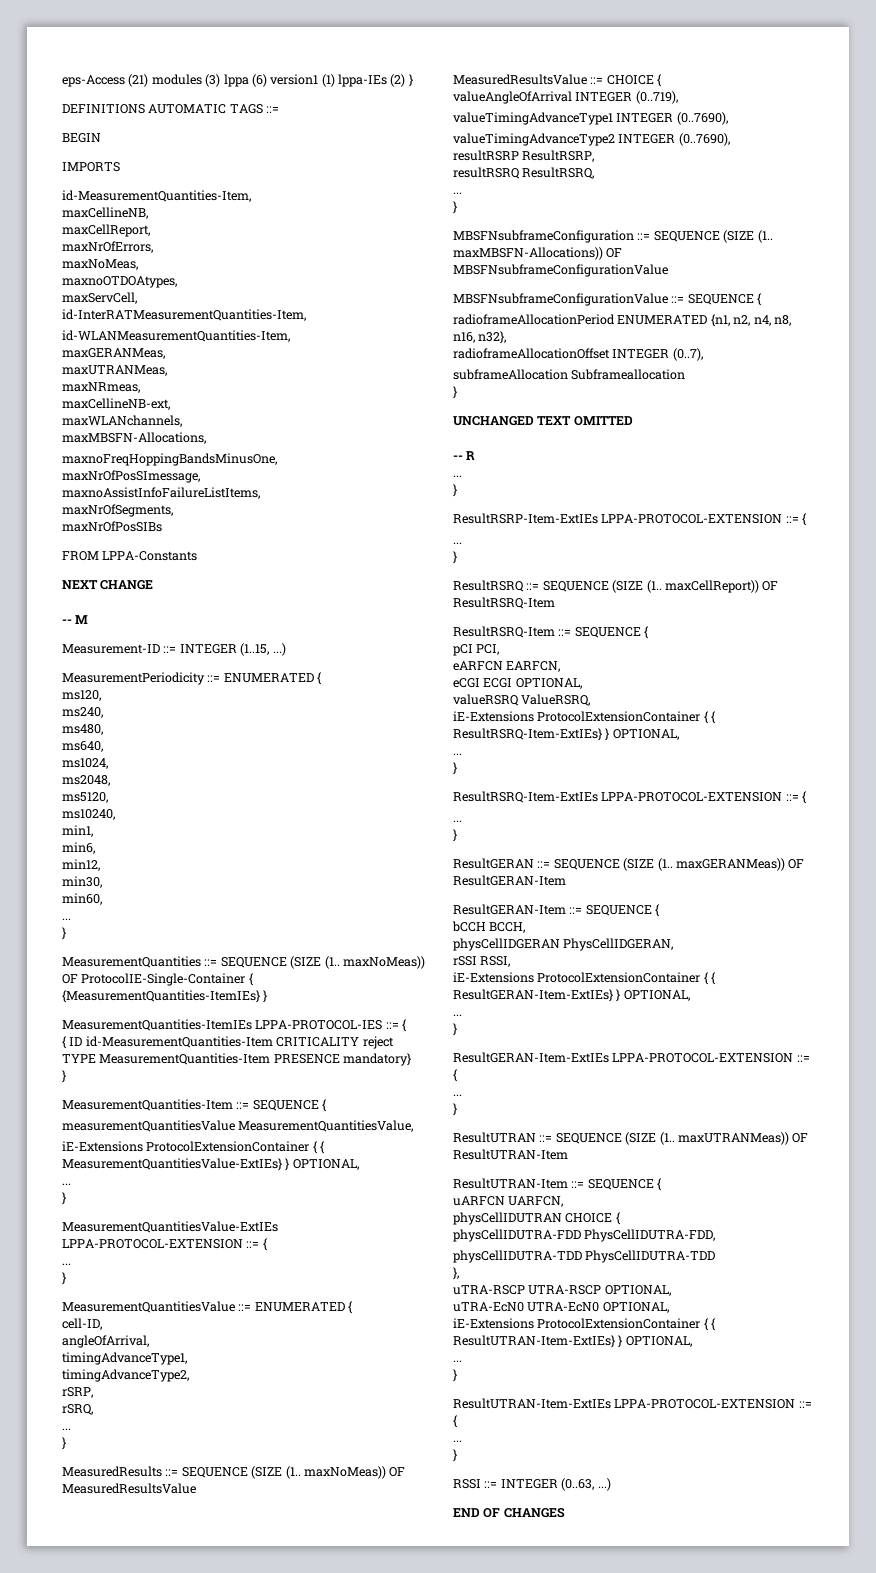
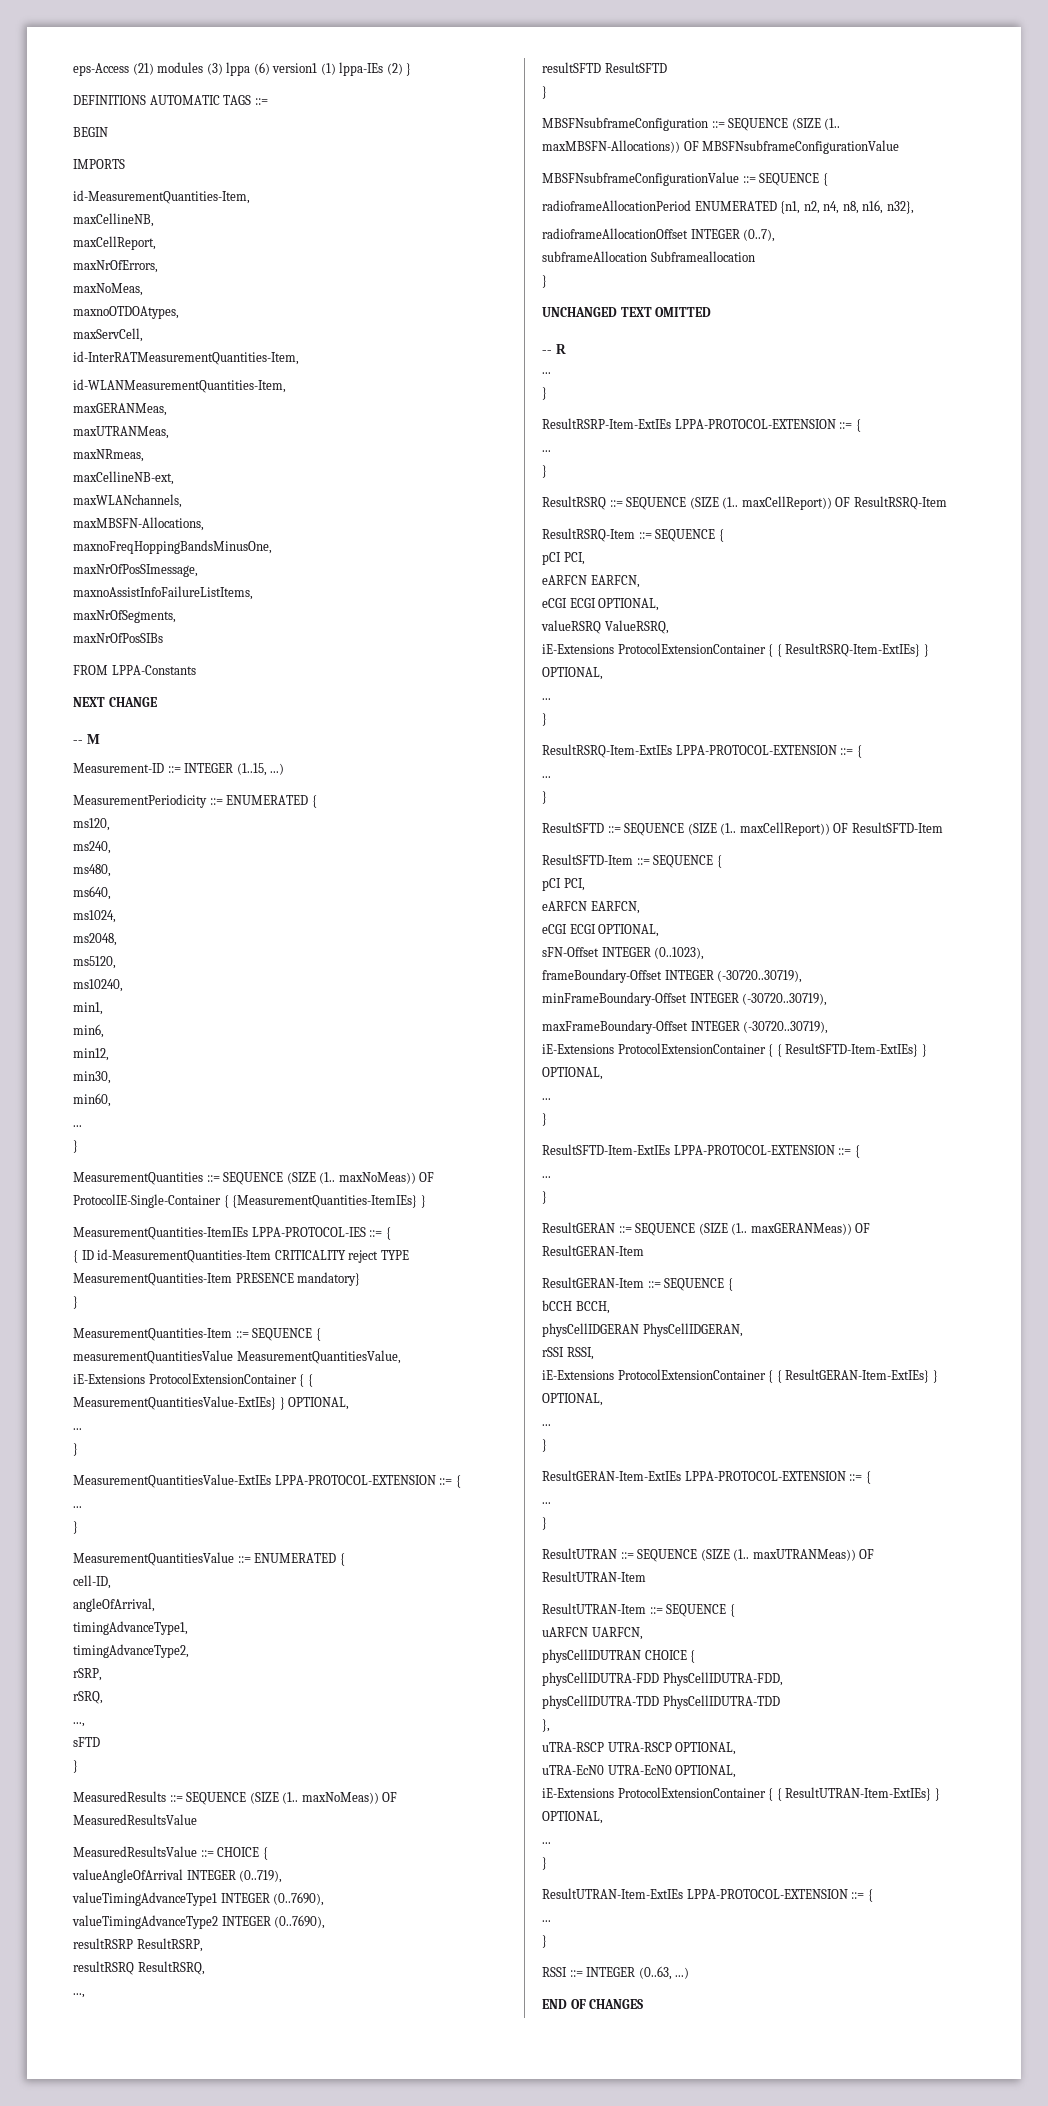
  rSRQ,
- ...
+ ...,
+ sFTD
  resultRSRQ ResultRSRQ,
- ...
+ ...,
+ resultSFTD ResultSFTD
+ ResultSFTD ::= SEQUENCE (SIZE (1.. maxCellReport)) OF ResultSFTD-Item
+ ResultSFTD-Item ::= SEQUENCE {
+ pCI PCI,
+ eARFCN EARFCN,
+ eCGI ECGI OPTIONAL,
+ sFN-Offset INTEGER (0..1023),
+ frameBoundary-Offset INTEGER (-30720..30719),
+ minFrameBoundary-Offset INTEGER (-30720..30719),
+ maxFrameBoundary-Offset INTEGER (-30720..30719),
+ iE-Extensions ProtocolExtensionContainer { { ResultSFTD-Item-ExtIEs} } OPTIONAL,
+ ...
+ }
+ ResultSFTD-Item-ExtIEs LPPA-PROTOCOL-EXTENSION ::= {
+ ...
+ }

